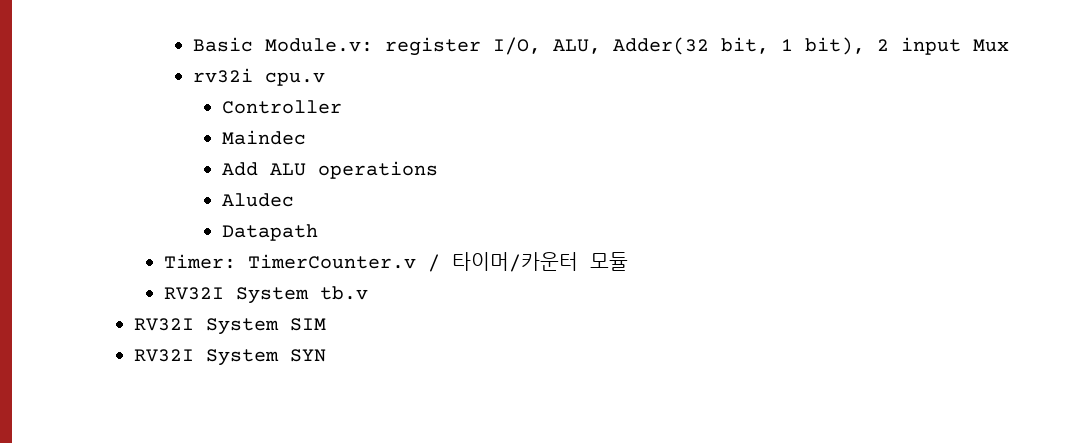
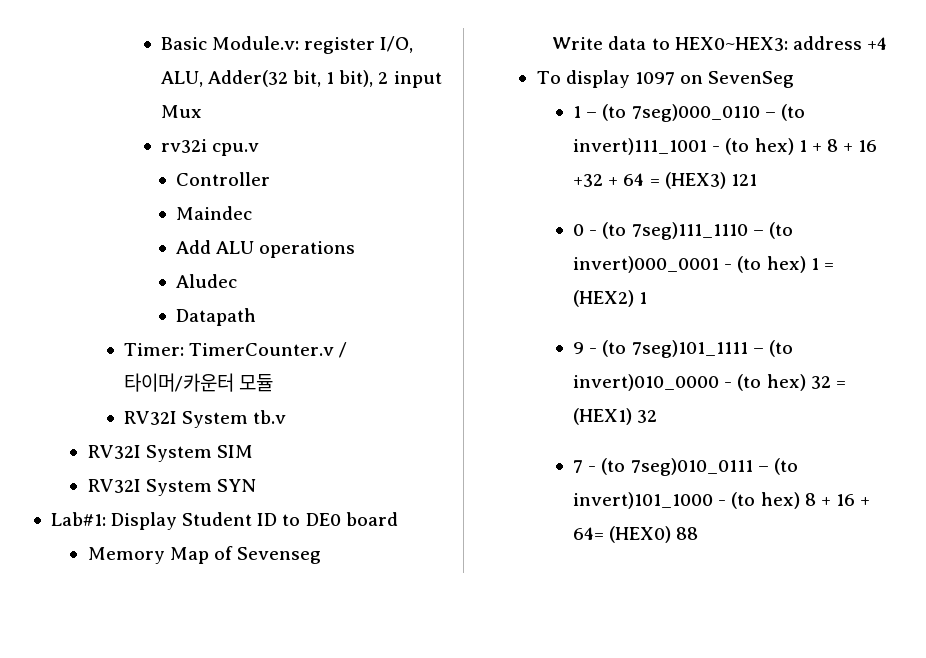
+ Lab#1: Display Student ID to DE0 board
+ Memory Map of Sevenseg
+ Write data to HEX0~HEX3: address +4
+ To display 1097 on SevenSeg
+ 1 – (to 7seg)000_0110 – (to invert)111_1001 - (to hex) 1 + 8 + 16 +32 + 64 = (HEX3) 121
+ 0 - (to 7seg)111_1110 – (to invert)000_0001 - (to hex) 1 = (HEX2) 1
+ 9 - (to 7seg)101_1111 – (to invert)010_0000 - (to hex) 32 = (HEX1) 32
+ 7 - (to 7seg)010_0111 – (to invert)101_1000 - (to hex) 8 + 16 + 64= (HEX0) 88

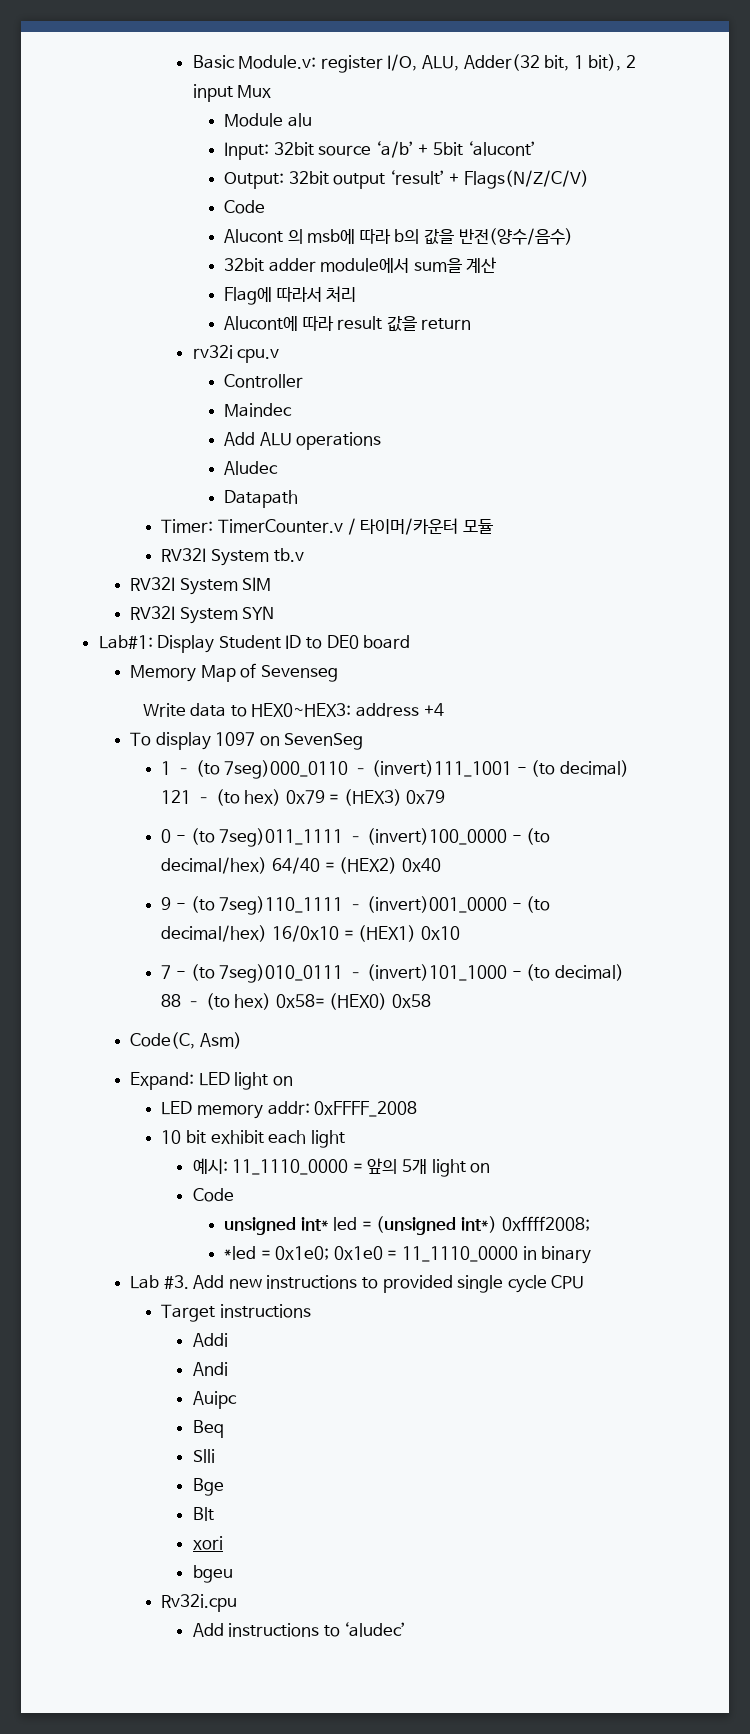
+ Module alu
+ Input: 32bit source ‘a/b’ + 5bit ‘alucont’
+ Output: 32bit output ‘result’ + Flags(N/Z/C/V)
+ Code
+ Alucont 의 msb에 따라 b의 값을 반전(양수/음수)
+ 32bit adder module에서 sum을 계산
+ Flag에 따라서 처리
+ Alucont에 따라 result 값을 return
- 1 – (to 7seg)000_0110 – (to invert)111_1001 - (to hex) 1 + 8 + 16 +32 + 64 = (HEX3) 121
+ 1 – (to 7seg)000_0110 – (invert)111_1001 - (to decimal) 121 – (to hex) 0x79 = (HEX3) 0x79
- 0 - (to 7seg)111_1110 – (to invert)000_0001 - (to hex) 1 = (HEX2) 1
+ 0 - (to 7seg)011_1111 – (invert)100_0000 - (to decimal/hex) 64/40 = (HEX2) 0x40
- 9 - (to 7seg)101_1111 – (to invert)010_0000 - (to hex) 32 = (HEX1) 32
+ 9 - (to 7seg)110_1111 – (invert)001_0000 - (to decimal/hex) 16/0x10 = (HEX1) 0x10
- 7 - (to 7seg)010_0111 – (to invert)101_1000 - (to hex) 8 + 16 + 64= (HEX0) 88
+ 7 - (to 7seg)010_0111 – (invert)101_1000 - (to decimal) 88 – (to hex) 0x58= (HEX0) 0x58
+ Code(C, Asm)
+ Expand: LED light on
+ LED memory addr: 0xFFFF_2008
+ 10 bit exhibit each light
+ 예시: 11_1110_0000 = 앞의 5개 light on
+ Code
+ unsigned int* led = (unsigned int*) 0xffff2008;
+ *led = 0x1e0; 0x1e0 = 11_1110_0000 in binary
+ Lab #3. Add new instructions to provided single cycle CPU
+ Target instructions
+ Addi
+ Andi
+ Auipc
+ Beq
+ Slli
+ Bge
+ Blt
+ xori
+ bgeu
+ Rv32i.cpu
+ Add instructions to ‘aludec’

